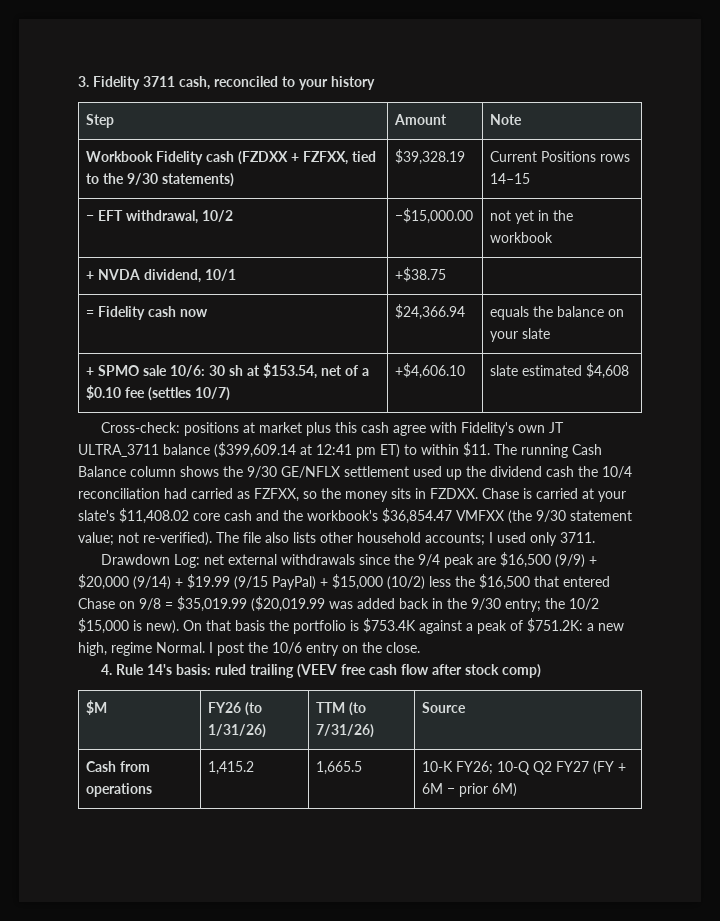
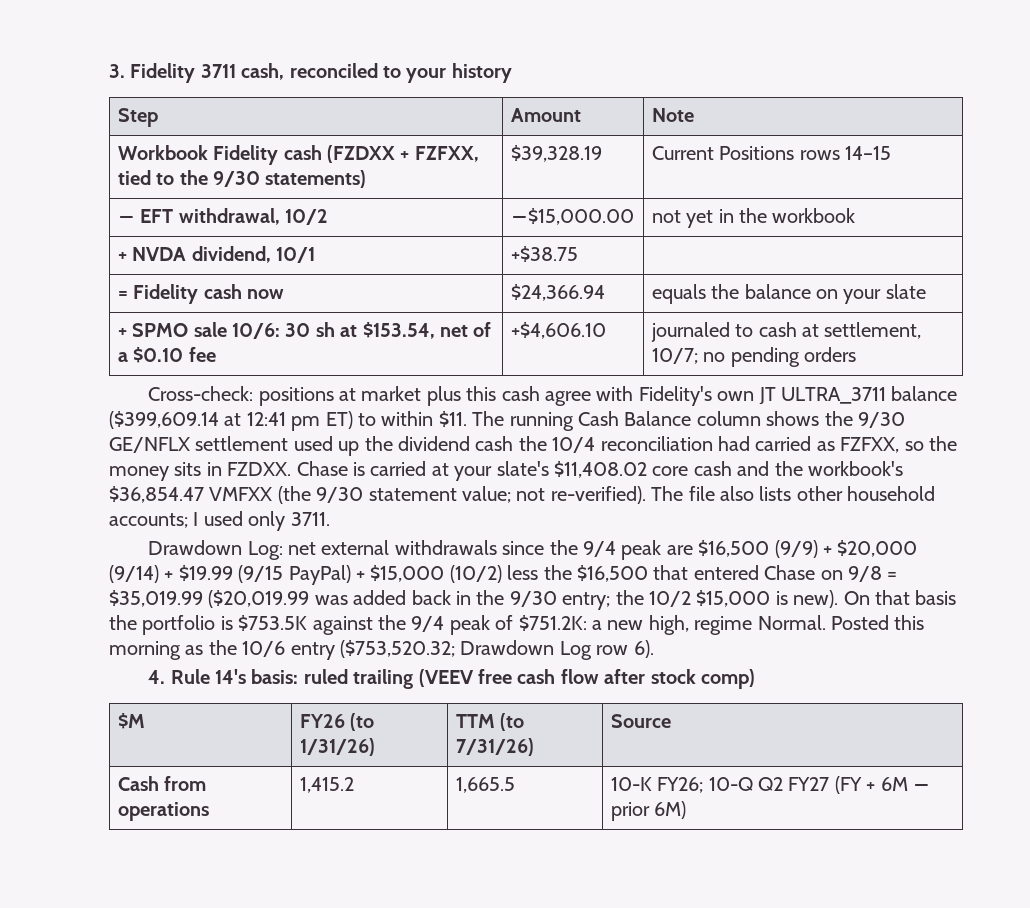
- + SPMO sale 10/6: 30 sh at $153.54, net of a $0.10 fee (settles 10/7) | +$4,606.10 | slate estimated $4,608
+ + SPMO sale 10/6: 30 sh at $153.54, net of a $0.10 fee | +$4,606.10 | journaled to cash at settlement, 10/7; no pending orders
- On that basis the portfolio is $753.4K against a peak of $751.2K: a new high, regime Normal.
+ On that basis the portfolio is $753.5K against the 9/4 peak of $751.2K: a new high, regime Normal.
- I post the 10/6 entry on the close.
+ Posted this morning as the 10/6 entry ($753,520.32; Drawdown Log row 6).

